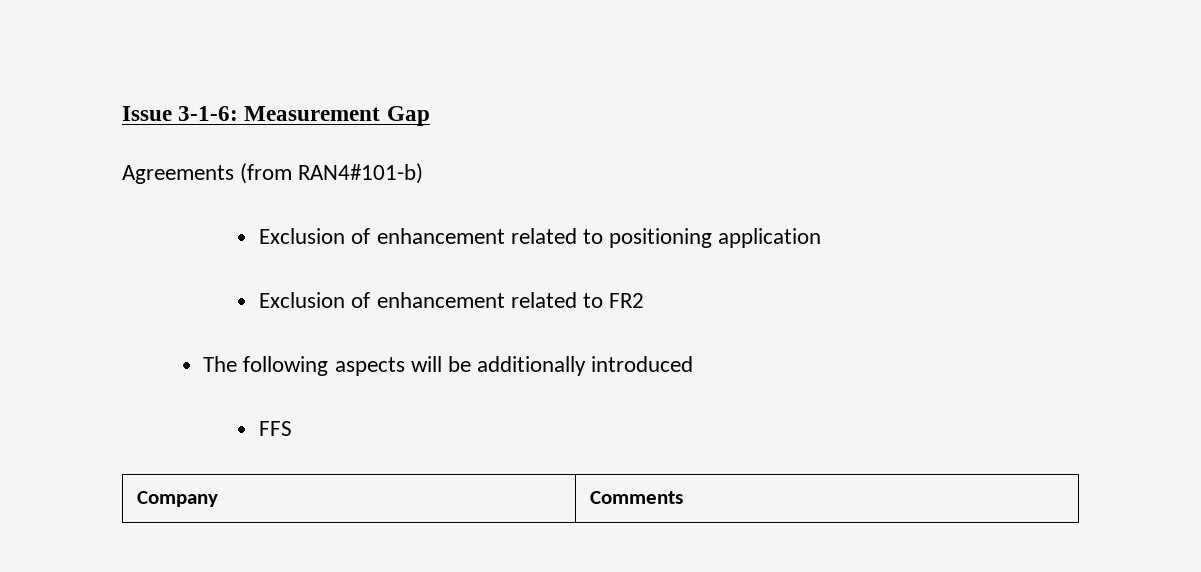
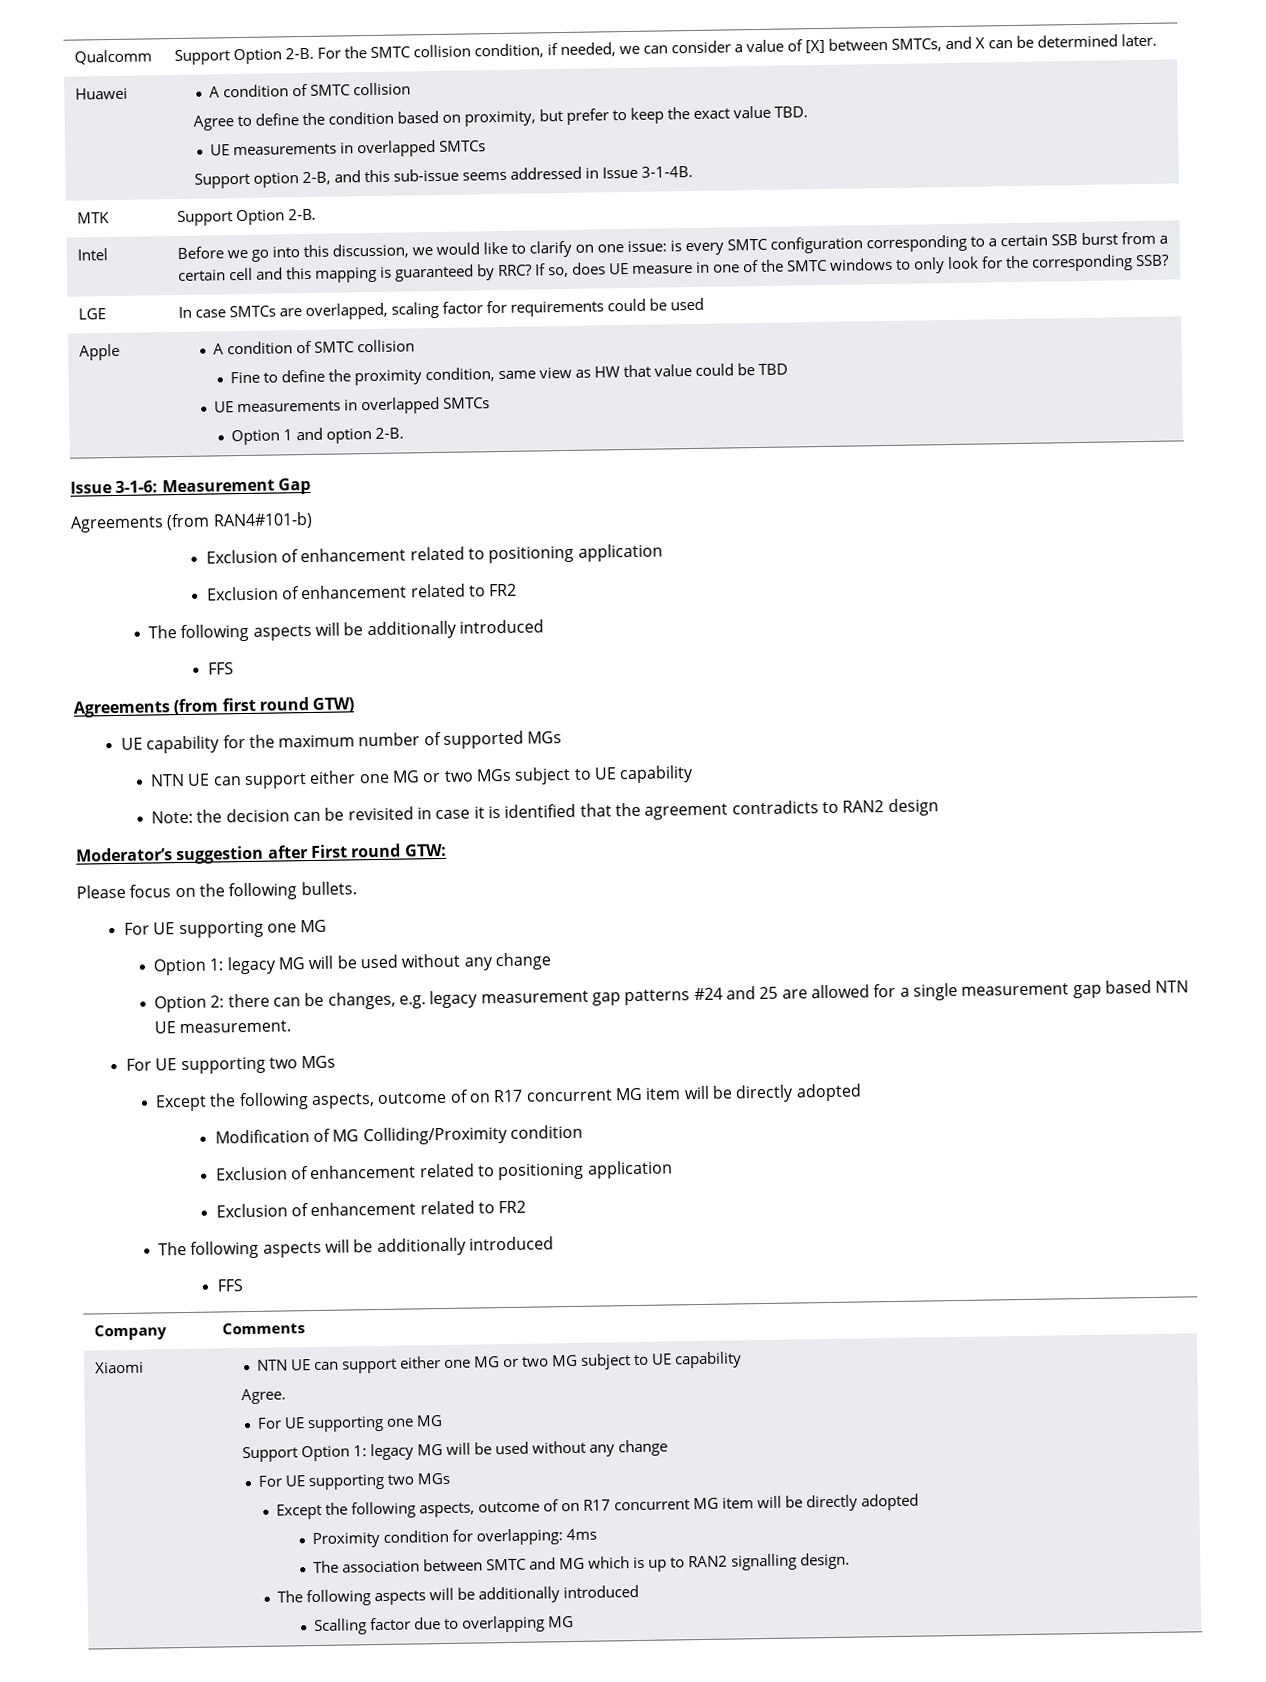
+ Qualcomm | Support Option 2-B. For the SMTC collision condition, if needed, we can consider a value of [X] between SMTCs, and X can be determined later.
+ Huawei | A condition of SMTC collision
+ Agree to define the condition based on proximity, but prefer to keep the exact value TBD.
+ UE measurements in overlapped SMTCs
+ Support option 2-B, and this sub-issue seems addressed in Issue 3-1-4B.
+ MTK | Support Option 2-B.
+ Intel | Before we go into this discussion, we would like to clarify on one issue: is every SMTC configuration corresponding to a certain SSB burst from a certain cell and this mapping is guaranteed by RRC? If so, does UE measure in one of the SMTC windows to only look for the corresponding SSB?
+ LGE | In case SMTCs are overlapped, scaling factor for requirements could be used
+ Apple | A condition of SMTC collision
+ Fine to define the proximity condition, same view as HW that value could be TBD
+ UE measurements in overlapped SMTCs
+ Option 1 and option 2-B.
+ Agreements (from first round GTW)
+ UE capability for the maximum number of supported MGs
+ NTN UE can support either one MG or two MGs subject to UE capability
+ Note: the decision can be revisited in case it is identified that the agreement contradicts to RAN2 design
+ Moderator’s suggestion after First round GTW:
+ Please focus on the following bullets.
+ For UE supporting one MG
+ Option 1: legacy MG will be used without any change
+ Option 2: there can be changes, e.g. legacy measurement gap patterns #24 and 25 are allowed for a single measurement gap based NTN UE measurement.
+ For UE supporting two MGs
+ Except the following aspects, outcome of on R17 concurrent MG item will be directly adopted
+ Modification of MG Colliding/Proximity condition
+ Exclusion of enhancement related to positioning application
+ Exclusion of enhancement related to FR2
+ The following aspects will be additionally introduced
+ FFS
  Company | Comments
+ Xiaomi | NTN UE can support either one MG or two MG subject to UE capability
+ Agree.
+ For UE supporting one MG
+ Support Option 1: legacy MG will be used without any change
+ For UE supporting two MGs
+ Except the following aspects, outcome of on R17 concurrent MG item will be directly adopted
+ Proximity condition for overlapping: 4ms
+ The association between SMTC and MG which is up to RAN2 signalling design.
+ The following aspects will be additionally introduced
+ Scalling factor due to overlapping MG

